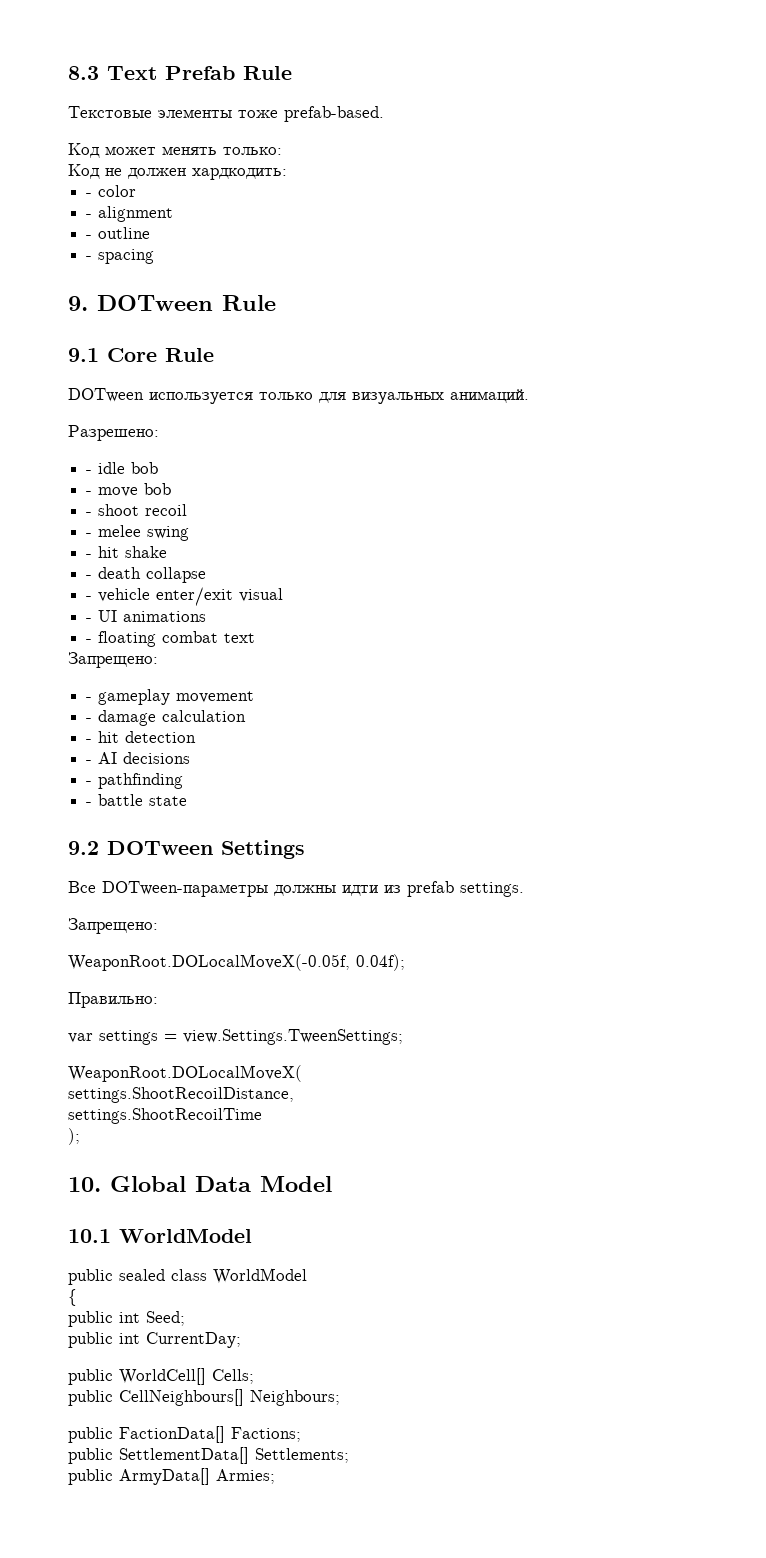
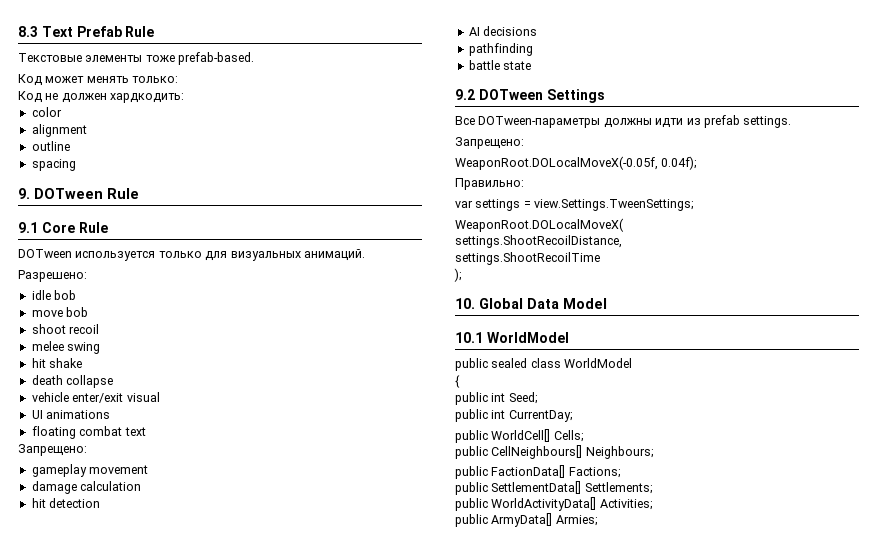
- - color
+ color
- - alignment
+ alignment
- - outline
+ outline
- - spacing
+ spacing
- - idle bob
+ idle bob
- - move bob
+ move bob
- - shoot recoil
+ shoot recoil
- - melee swing
+ melee swing
- - hit shake
+ hit shake
- - death collapse
+ death collapse
- - vehicle enter/exit visual
+ vehicle enter/exit visual
- - UI animations
+ UI animations
- - floating combat text
+ floating combat text
- - gameplay movement
+ gameplay movement
- - damage calculation
+ damage calculation
- - hit detection
+ hit detection
- - AI decisions
+ AI decisions
- - pathfinding
+ pathfinding
- - battle state
+ battle state
+ public WorldActivityData[] Activities;

